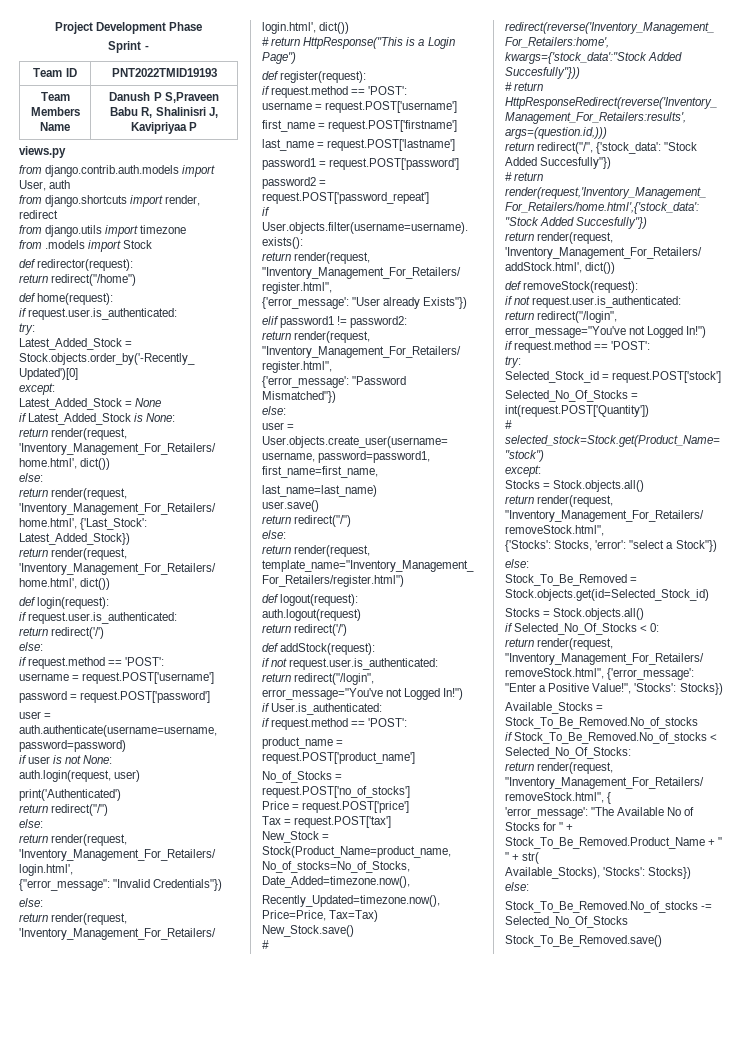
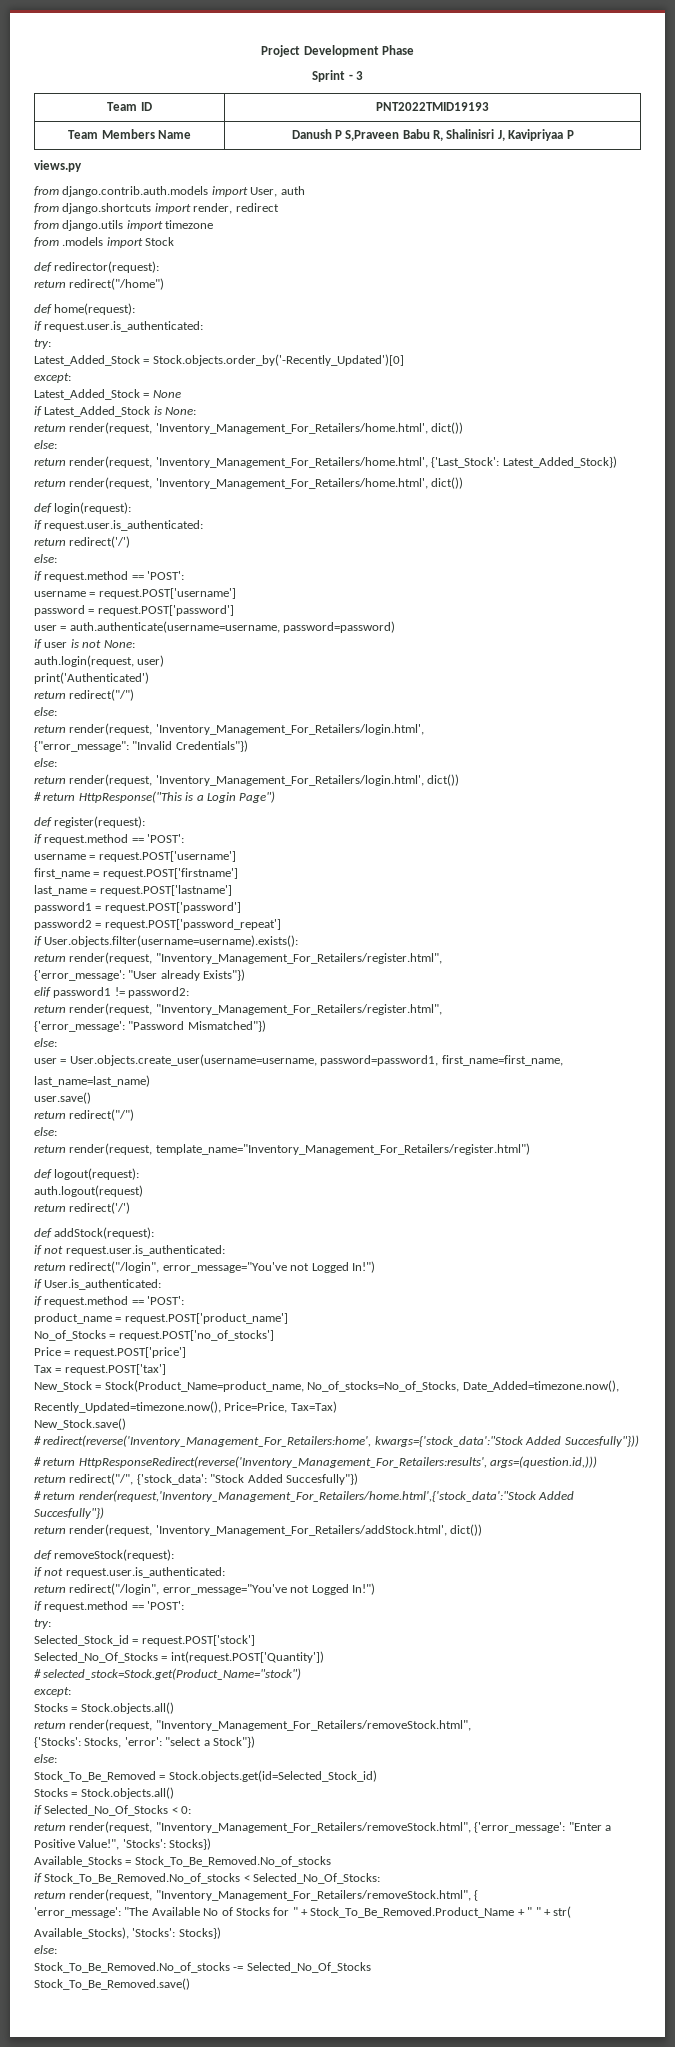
- Sprint -
+ Sprint - 3

